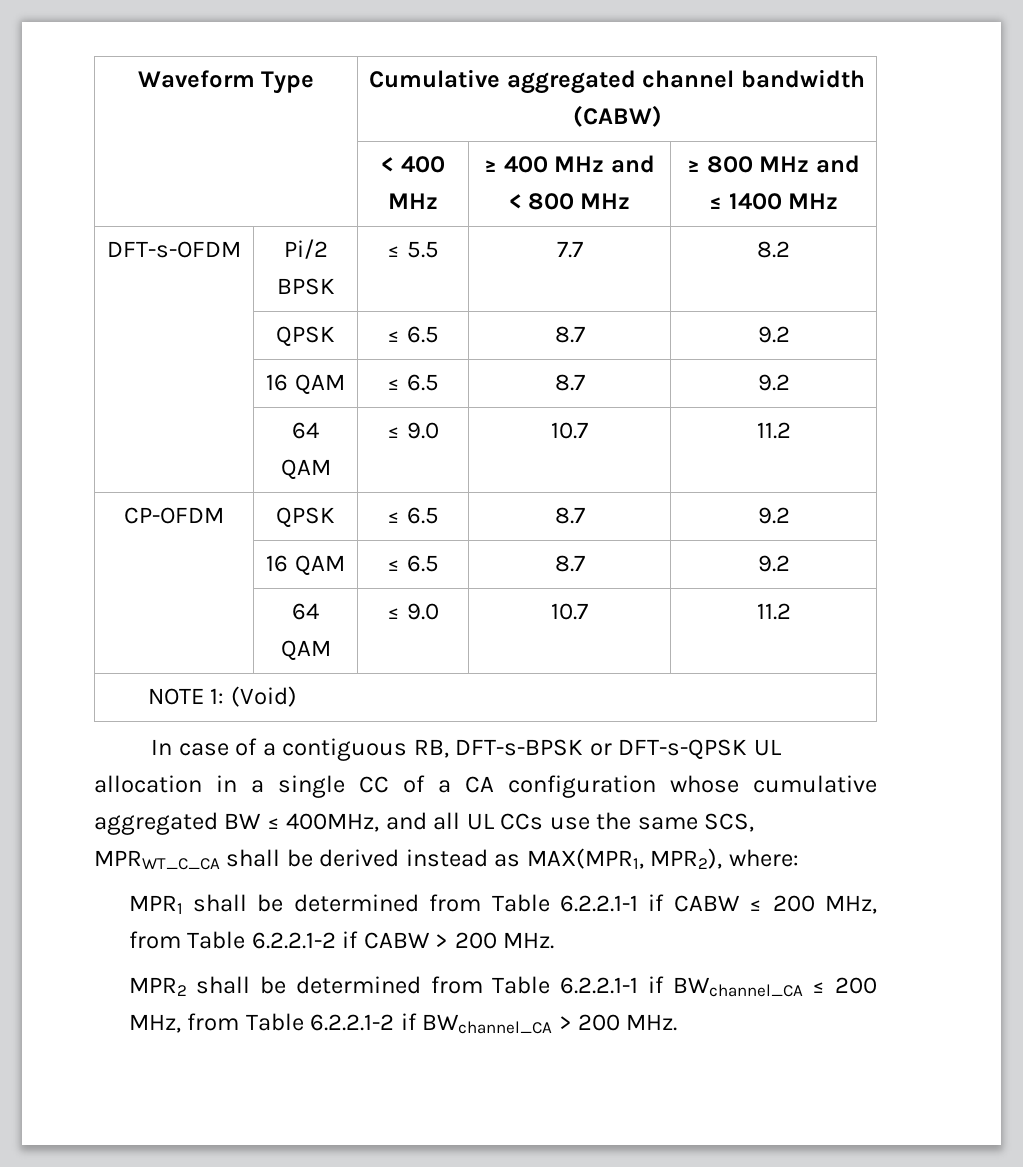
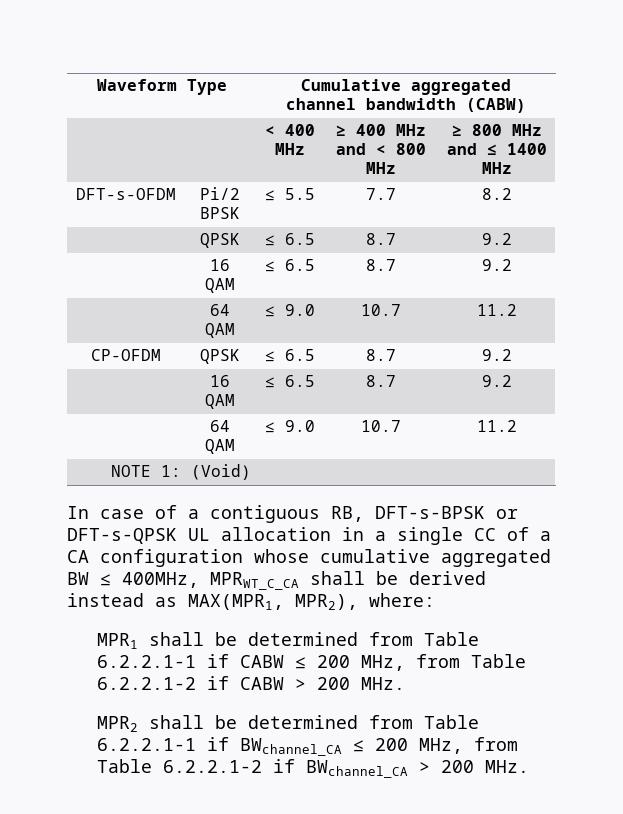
- In case of a contiguous RB, DFT-s-BPSK or DFT-s-QPSK UL allocation in a single CC of a CA configuration whose cumulative aggregated BW ≤ 400MHz, and all UL CCs use the same SCS, MPRWT_C_CA shall be derived instead as MAX(MPR1, MPR2), where:
+ In case of a contiguous RB, DFT-s-BPSK or DFT-s-QPSK UL allocation in a single CC of a CA configuration whose cumulative aggregated BW ≤ 400MHz, MPRWT_C_CA shall be derived instead as MAX(MPR1, MPR2), where:

